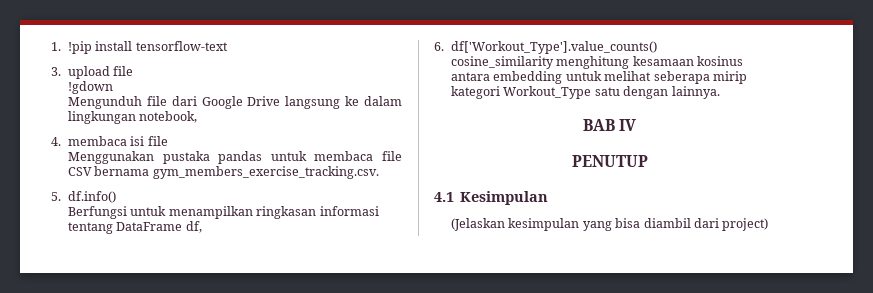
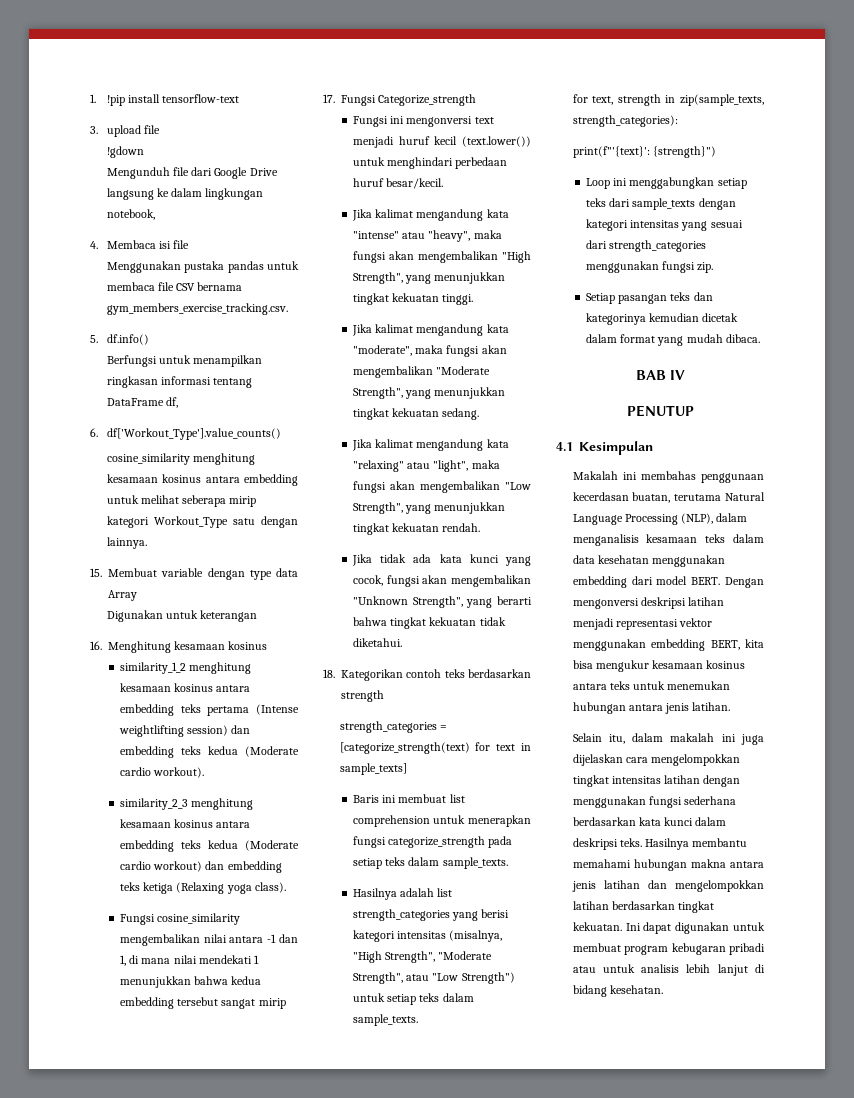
- 4. membaca isi file
+ 4. Membaca isi file
+ 15. Membuat variable dengan type data Array
+ Digunakan untuk keterangan
+ 16. Menghitung kesamaan kosinus
+ similarity_1_2 menghitung kesamaan kosinus antara embedding teks pertama (Intense weightlifting session) dan embedding teks kedua (Moderate cardio workout).
+ similarity_2_3 menghitung kesamaan kosinus antara embedding teks kedua (Moderate cardio workout) dan embedding teks ketiga (Relaxing yoga class).
+ Fungsi cosine_similarity mengembalikan nilai antara -1 dan 1, di mana nilai mendekati 1 menunjukkan bahwa kedua embedding tersebut sangat mirip
+ 17. Fungsi Categorize_strength
+ Fungsi ini mengonversi text menjadi huruf kecil (text.lower()) untuk menghindari perbedaan huruf besar/kecil.
+ Jika kalimat mengandung kata "intense" atau "heavy", maka fungsi akan mengembalikan "High Strength", yang menunjukkan tingkat kekuatan tinggi.
+ Jika kalimat mengandung kata "moderate", maka fungsi akan mengembalikan "Moderate Strength", yang menunjukkan tingkat kekuatan sedang.
+ Jika kalimat mengandung kata "relaxing" atau "light", maka fungsi akan mengembalikan "Low Strength", yang menunjukkan tingkat kekuatan rendah.
+ Jika tidak ada kata kunci yang cocok, fungsi akan mengembalikan "Unknown Strength", yang berarti bahwa tingkat kekuatan tidak diketahui.
+ 18. Kategorikan contoh teks berdasarkan strength
+ strength_categories = [categorize_strength(text) for text in sample_texts]
+ Baris ini membuat list comprehension untuk menerapkan fungsi categorize_strength pada setiap teks dalam sample_texts.
+ Hasilnya adalah list strength_categories yang berisi kategori intensitas (misalnya, "High Strength", "Moderate Strength", atau "Low Strength") untuk setiap teks dalam sample_texts.
+ for text, strength in zip(sample_texts, strength_categories):
+ print(f"'{text}': {strength}")
+ Loop ini menggabungkan setiap teks dari sample_texts dengan kategori intensitas yang sesuai dari strength_categories menggunakan fungsi zip.
+ Setiap pasangan teks dan kategorinya kemudian dicetak dalam format yang mudah dibaca.
- (Jelaskan kesimpulan yang bisa diambil dari project)
+ Makalah ini membahas penggunaan kecerdasan buatan, terutama Natural Language Processing (NLP), dalam menganalisis kesamaan teks dalam data kesehatan menggunakan embedding dari model BERT. Dengan mengonversi deskripsi latihan menjadi representasi vektor menggunakan embedding BERT, kita bisa mengukur kesamaan kosinus antara teks untuk menemukan hubungan antara jenis latihan.
+ Selain itu, dalam makalah ini juga dijelaskan cara mengelompokkan tingkat intensitas latihan dengan menggunakan fungsi sederhana berdasarkan kata kunci dalam deskripsi teks. Hasilnya membantu memahami hubungan makna antara jenis latihan dan mengelompokkan latihan berdasarkan tingkat kekuatan. Ini dapat digunakan untuk membuat program kebugaran pribadi atau untuk analisis lebih lanjut di bidang kesehatan.

